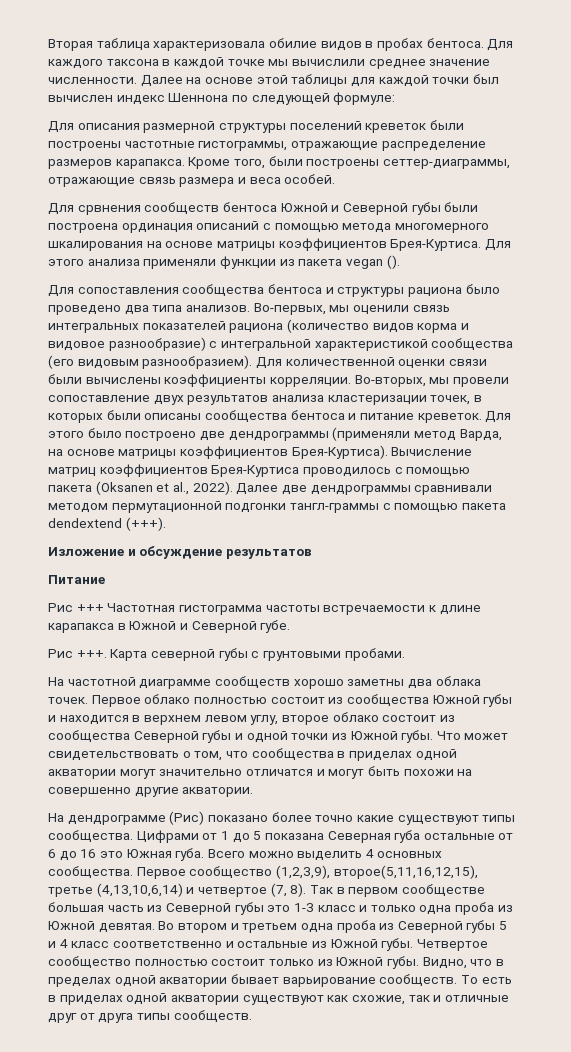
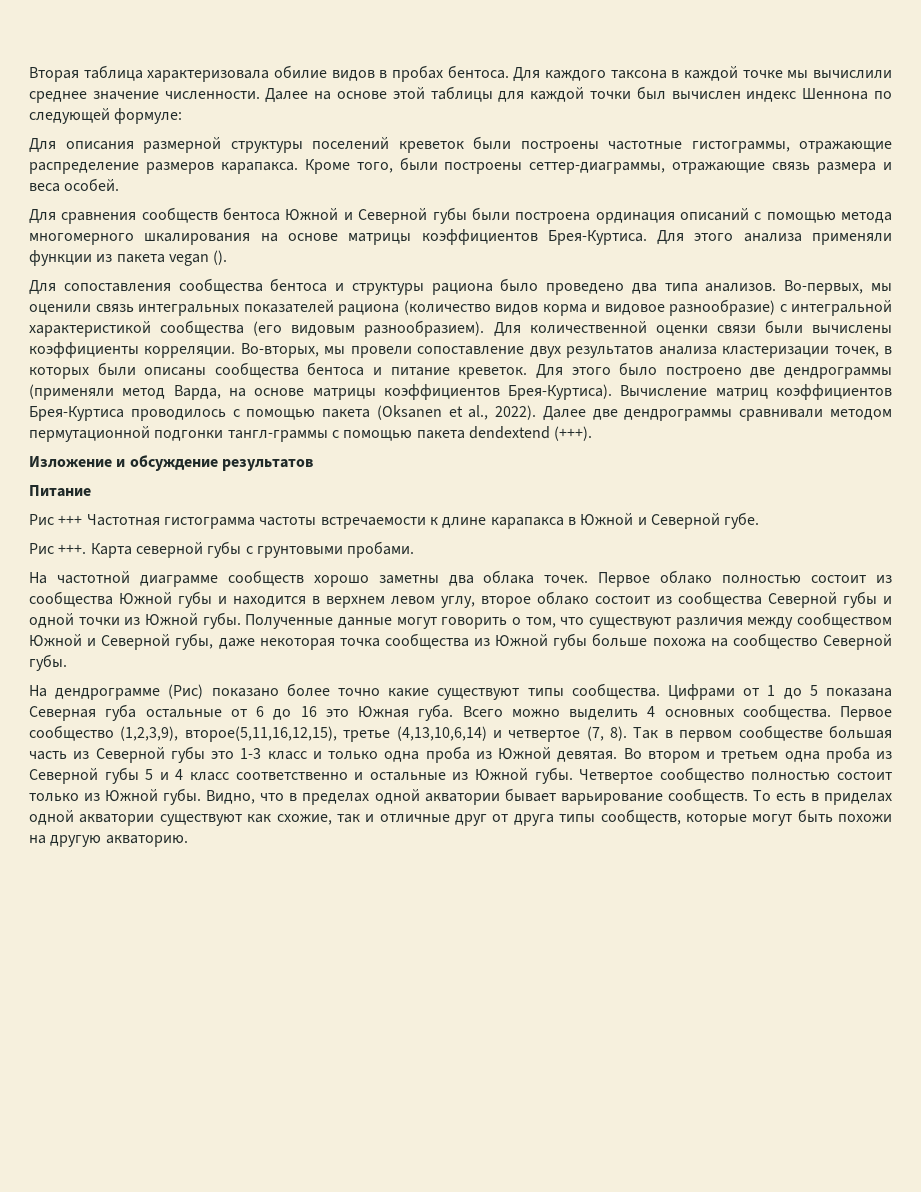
- Для срвнения сообществ бентоса Южной и Северной губы были построена ординация описаний с помощью метода многомерного шкалирования на основе матрицы коэффициентов Брея-Куртиса.
+ Для сравнения сообществ бентоса Южной и Северной губы были построена ординация описаний с помощью метода многомерного шкалирования на основе матрицы коэффициентов Брея-Куртиса.
- Что может свидетельствовать о том, что сообщества в приделах одной акватории могут значительно отличатся и могут быть похожи на совершенно другие акватории.
+ Полученные данные могут говорить о том, что существуют различия между сообществом Южной и Северной губы, даже некоторая точка сообщества из Южной губы больше похожа на сообщество Северной губы.
- То есть в приделах одной акватории существуют как схожие, так и отличные друг от друга типы сообществ.
+ То есть в приделах одной акватории существуют как схожие, так и отличные друг от друга типы сообществ, которые могут быть похожи на другую акваторию.

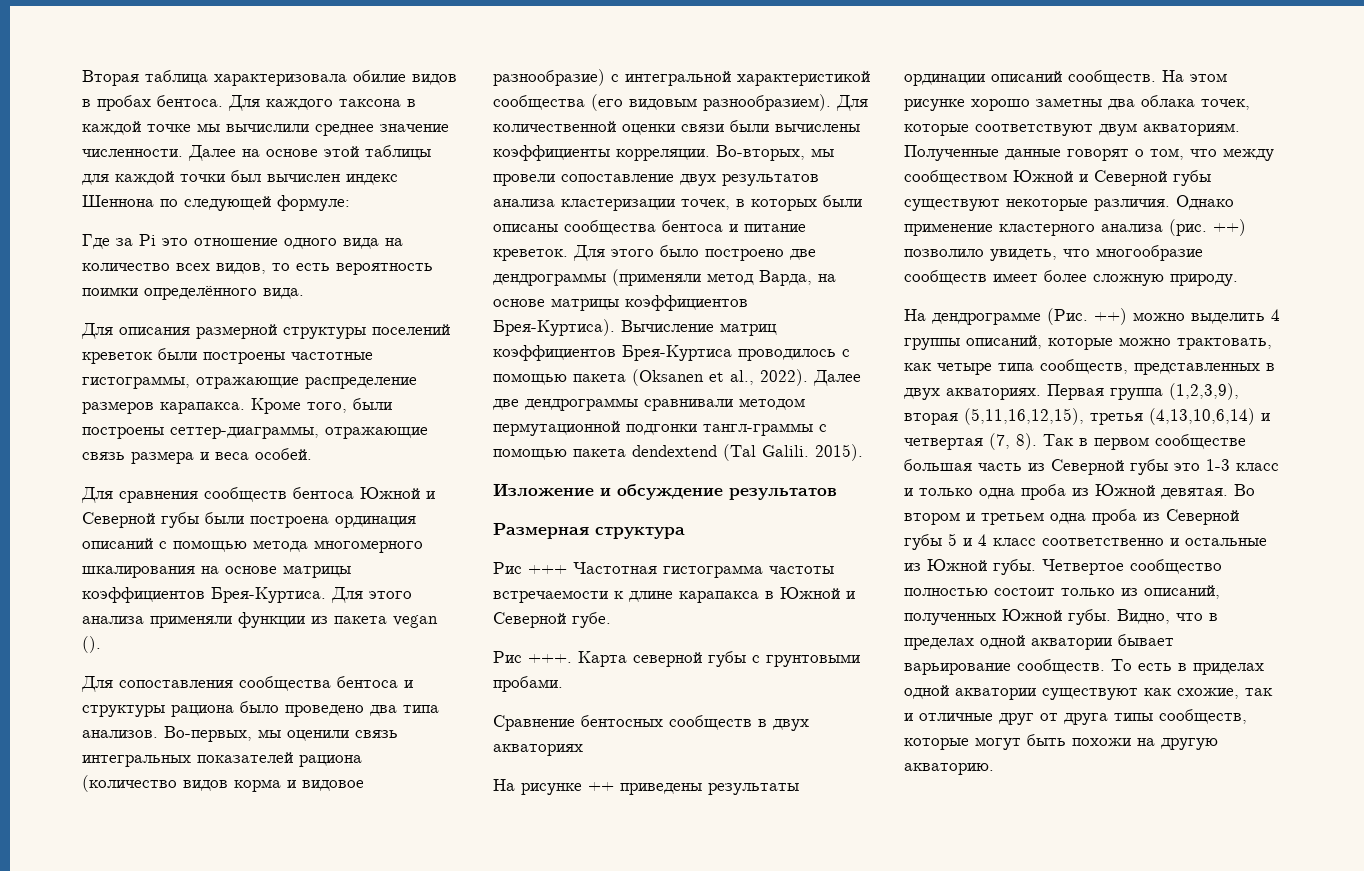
+ Где за Pi это отношение одного вида на количество всех видов, то есть вероятность поимки определённого вида.
- Далее две дендрограммы сравнивали методом пермутационной подгонки тангл-граммы с помощью пакета dendextend (+++).
+ Далее две дендрограммы сравнивали методом пермутационной подгонки тангл-граммы с помощью пакета dendextend (Tal Galili. 2015).
- Питание
+ Размерная структура
- На частотной диаграмме сообществ хорошо заметны два облака точек. Первое облако полностью состоит из сообщества Южной губы и находится в верхнем левом углу, второе облако состоит из сообщества Северной губы и одной точки из Южной губы. Полученные данные могут говорить о том, что существуют различия между сообществом Южной и Северной губы, даже некоторая точка сообщества из Южной губы больше похожа на сообщество Северной губы.
- На дендрограмме (Рис) показано более точно какие существуют типы сообщества. Цифрами от 1 до 5 показана Северная губа остальные от 6 до 16 это Южная губа. Всего можно выделить 4 основных сообщества. Первое сообщество (1,2,3,9), второе(5,11,16,12,15), третье (4,13,10,6,14) и четвертое (7, 8).
+ Сравнение бентосных сообществ в двух акваториях
+ На рисунке ++ приведены результаты ординации описаний сообществ. На этом рисунке хорошо заметны два облака точек, которые соответствуют двум акваториям. Полученные данные говорят о том, что между сообществом Южной и Северной губы существуют некоторые различия. Однако применение кластерного анализа (рис. ++) позволило увидеть, что многообразие сообществ имеет более сложную природу.
+ На дендрограмме (Рис. ++) можно выделить 4 группы описаний, которые можно трактовать, как четыре типа сообществ, представленных в двух акваториях. Первая группа (1,2,3,9), вторая (5,11,16,12,15), третья (4,13,10,6,14) и четвертая (7, 8).
- Четвертое сообщество полностью состоит только из Южной губы.
+ Четвертое сообщество полностью состоит только из описаний, полученных Южной губы.

